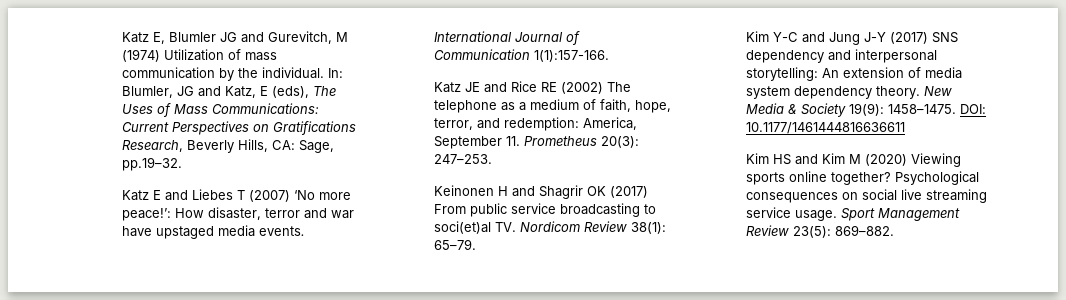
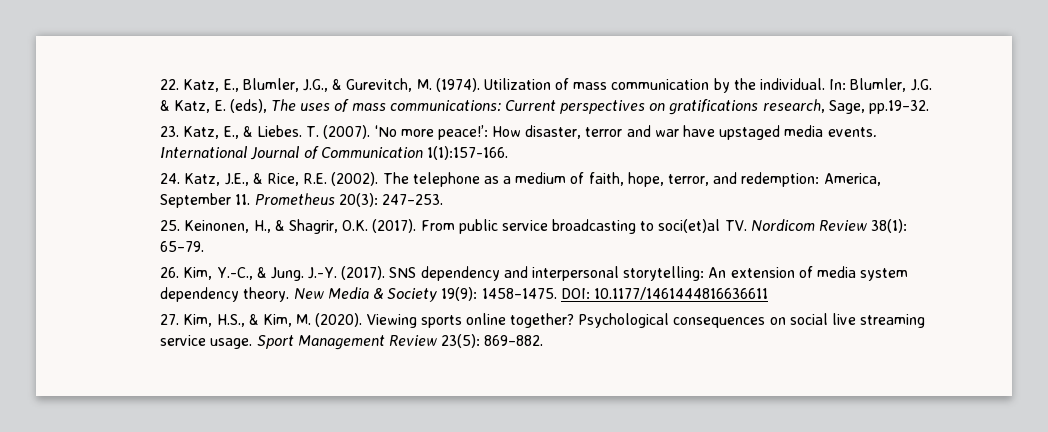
- Katz E, Blumler JG and Gurevitch, M (1974) Utilization of mass communication by the individual.
+ 22. Katz, E., Blumler, J.G., & Gurevitch, M. (1974). Utilization of mass communication by the individual.
- In: Blumler, JG and Katz, E (eds), The Uses of Mass Communications: Current Perspectives on Gratifications Research, Beverly Hills, CA: Sage, pp.19–32.
- Katz E and Liebes T (2007) ‘No more peace!’: How disaster, terror and war have upstaged media events.
+ In: Blumler, J.G. & Katz, E. (eds), The uses of mass communications: Current perspectives on gratifications research, Sage, pp.19–32.
+ 23. Katz, E., & Liebes. T. (2007). ‘No more peace!’: How disaster, terror and war have upstaged media events.
- Katz JE and Rice RE (2002) The telephone as a medium of faith, hope, terror, and redemption: America, September 11. Prometheus 20(3): 247–253.
+ 24. Katz, J.E., & Rice, R.E. (2002). The telephone as a medium of faith, hope, terror, and redemption: America, September 11. Prometheus 20(3): 247–253.
- Keinonen H and Shagrir OK (2017) From public service broadcasting to soci(et)al TV. Nordicom Review 38(1): 65–79.
+ 25. Keinonen, H., & Shagrir, O.K. (2017). From public service broadcasting to soci(et)al TV. Nordicom Review 38(1): 65–79.
- Kim Y-C and Jung J-Y (2017) SNS dependency and interpersonal storytelling: An extension of media system dependency theory.
+ 26. Kim, Y.-C., & Jung. J.-Y. (2017). SNS dependency and interpersonal storytelling: An extension of media system dependency theory.
- Kim HS and Kim M (2020) Viewing sports online together?
+ 27. Kim, H.S., & Kim, M. (2020). Viewing sports online together?

